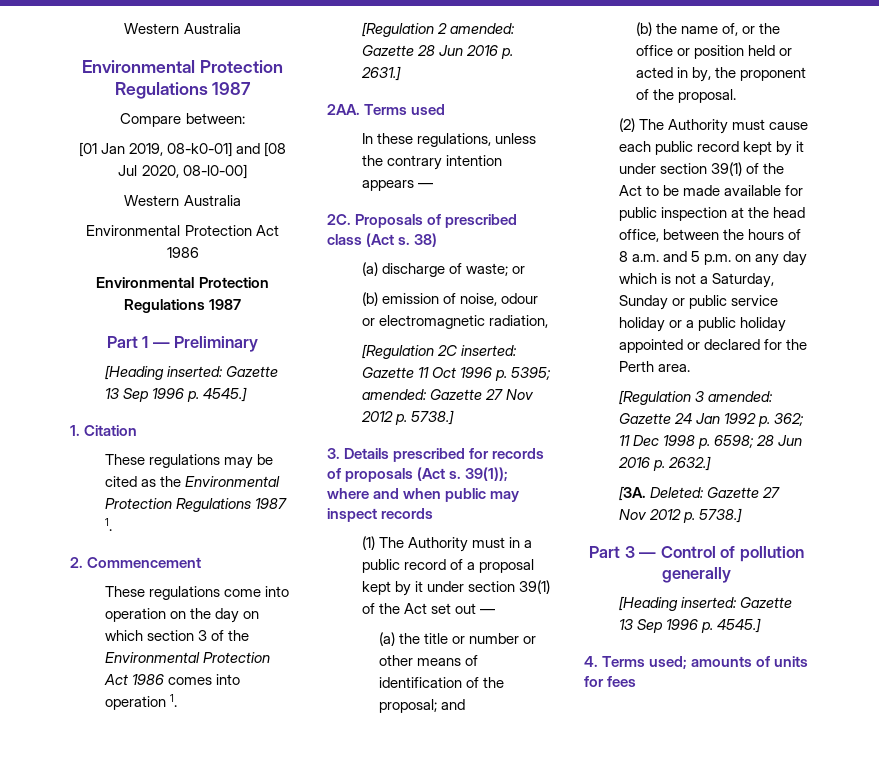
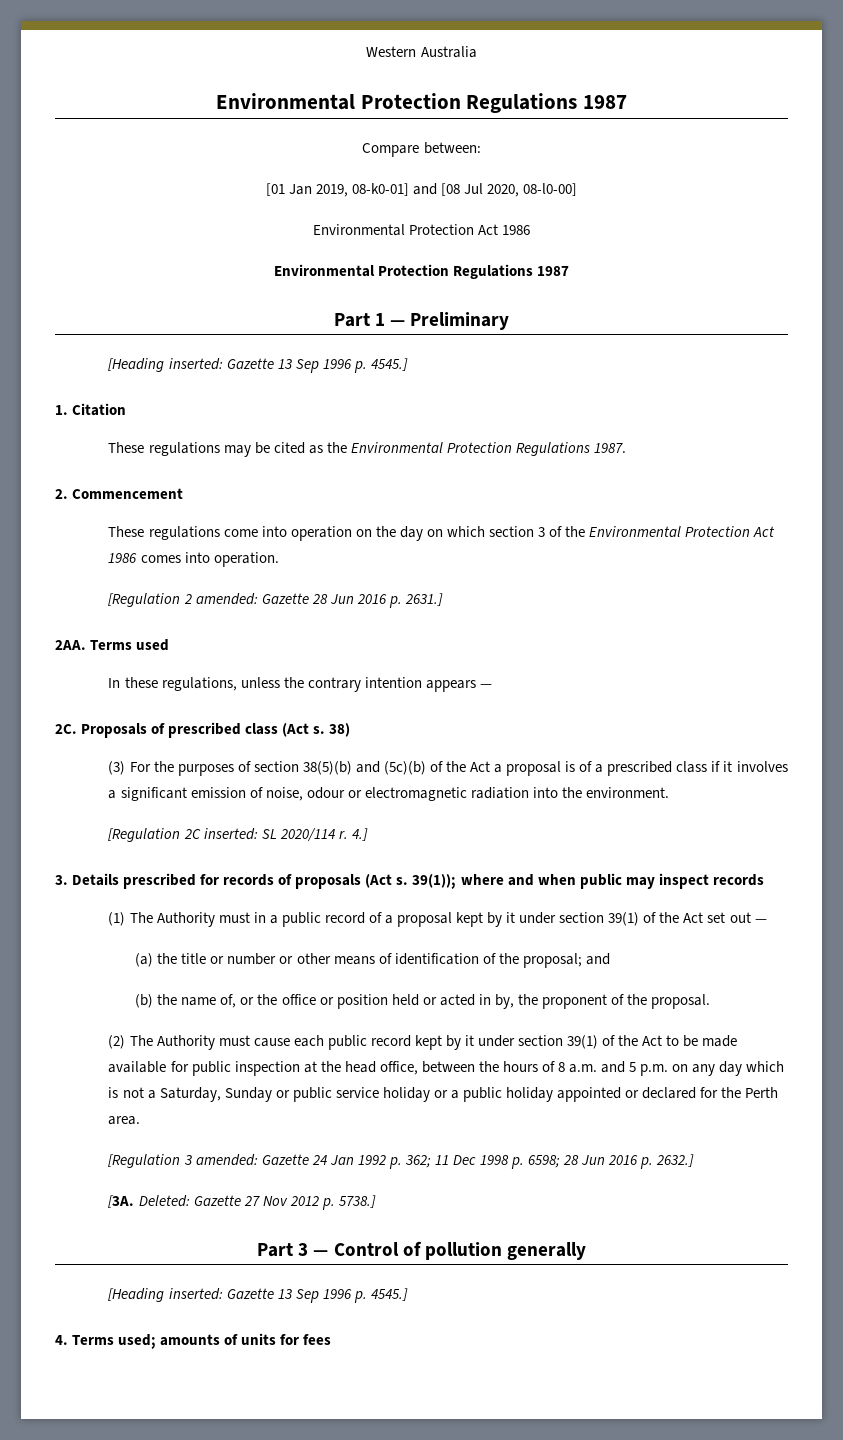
  [01 Jan 2019, 08-k0-01] and [08 Jul 2020, 08-l0-00]
- Western Australia
- These regulations may be cited as the Environmental Protection Regulations 1987 1.
+ These regulations may be cited as the Environmental Protection Regulations 1987.
- These regulations come into operation on the day on which section 3 of the Environmental Protection Act 1986 comes into operation 1.
+ These regulations come into operation on the day on which section 3 of the Environmental Protection Act 1986 comes into operation.
- (a) discharge of waste; or
- (b) emission of noise, odour or electromagnetic radiation,
+ (3) For the purposes of section 38(5)(b) and (5c)(b) of the Act a proposal is of a prescribed class if it involves a significant emission of noise, odour or electromagnetic radiation into the environment.
- [Regulation 2C inserted: Gazette 11 Oct 1996 p. 5395; amended: Gazette 27 Nov 2012 p. 5738.]
+ [Regulation 2C inserted: SL 2020/114 r. 4.]

